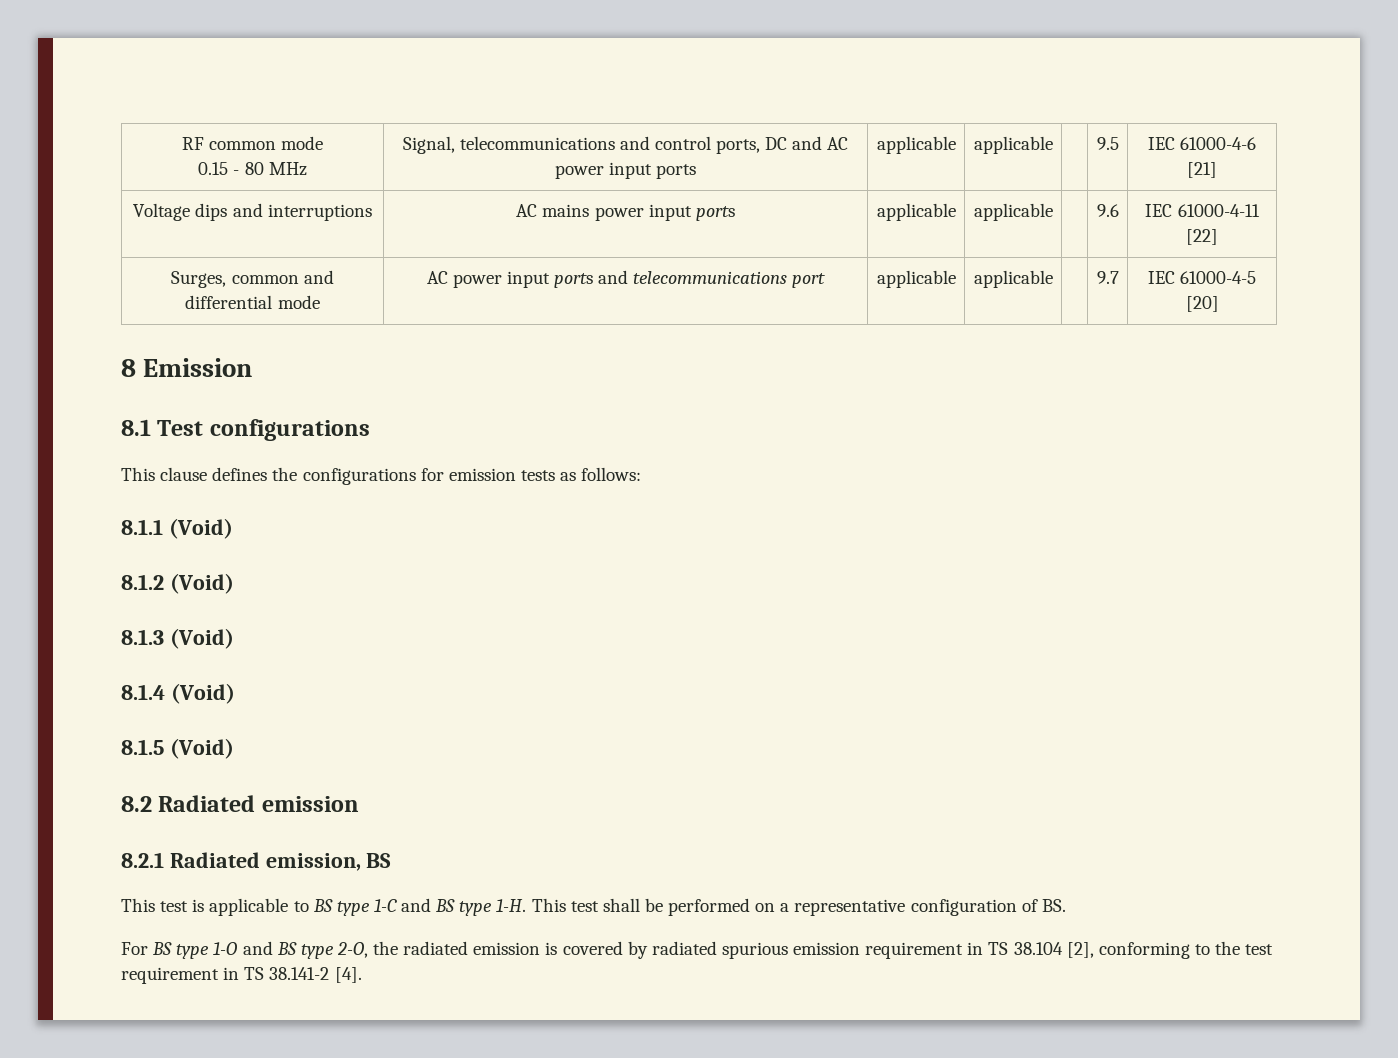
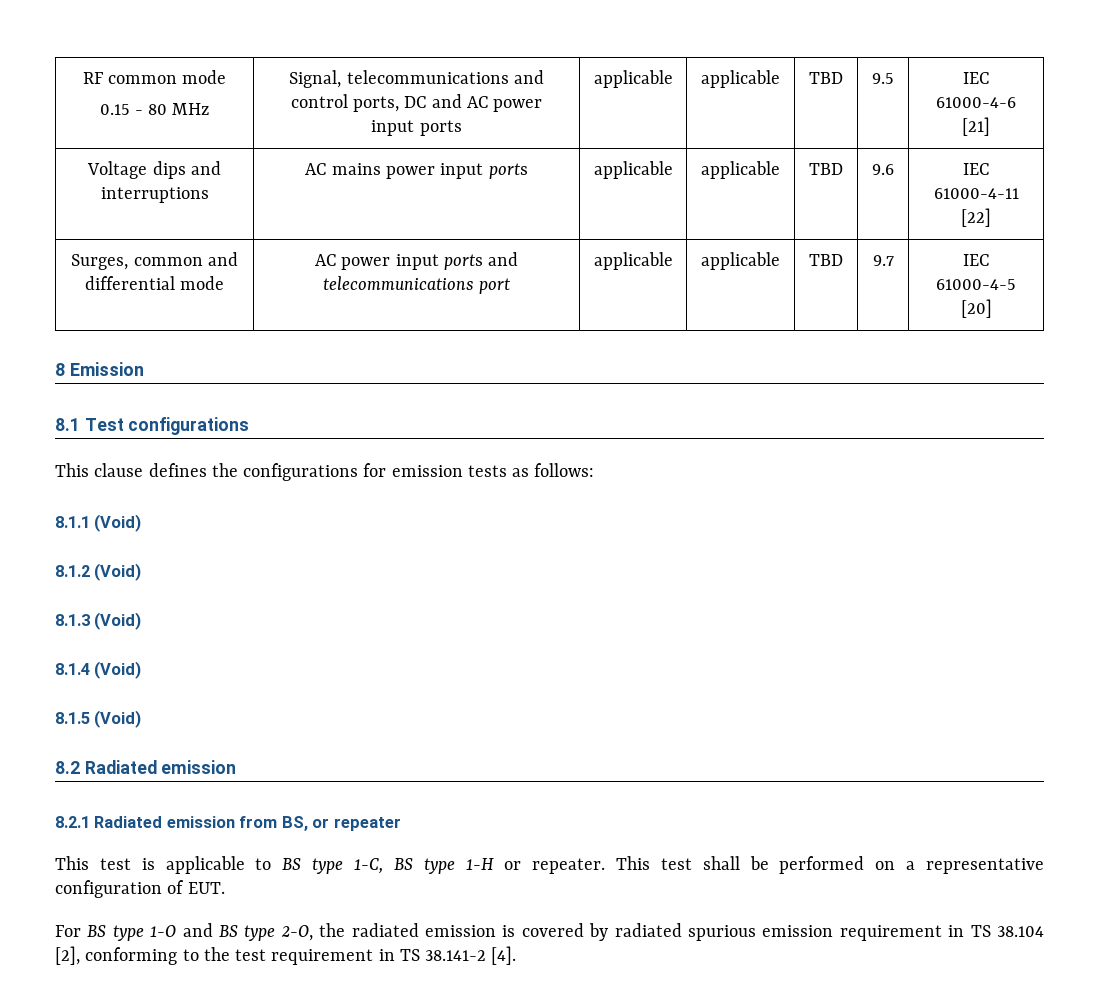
  RF common mode
- 0.15 - 80 MHz | Signal, telecommunications and control ports, DC and AC power input ports | applicable | applicable | | 9.5 | IEC 61000-4-6 [21]
+ 0.15 - 80 MHz | Signal, telecommunications and control ports, DC and AC power input ports | applicable | applicable | TBD | 9.5 | IEC 61000-4-6 [21]
- Voltage dips and interruptions | AC mains power input ports | applicable | applicable | | 9.6 | IEC 61000-4-11 [22]
+ Voltage dips and interruptions | AC mains power input ports | applicable | applicable | TBD | 9.6 | IEC 61000-4-11 [22]
- Surges, common and differential mode | AC power input ports and telecommunications port | applicable | applicable | | 9.7 | IEC 61000-4-5 [20]
+ Surges, common and differential mode | AC power input ports and telecommunications port | applicable | applicable | TBD | 9.7 | IEC 61000-4-5 [20]
- 8.2.1 Radiated emission, BS
+ 8.2.1 Radiated emission from BS, or repeater
- This test is applicable to BS type 1-C and BS type 1-H.
+ This test is applicable to BS type 1-C, BS type 1-H or repeater.
- This test shall be performed on a representative configuration of BS.
+ This test shall be performed on a representative configuration of EUT.

